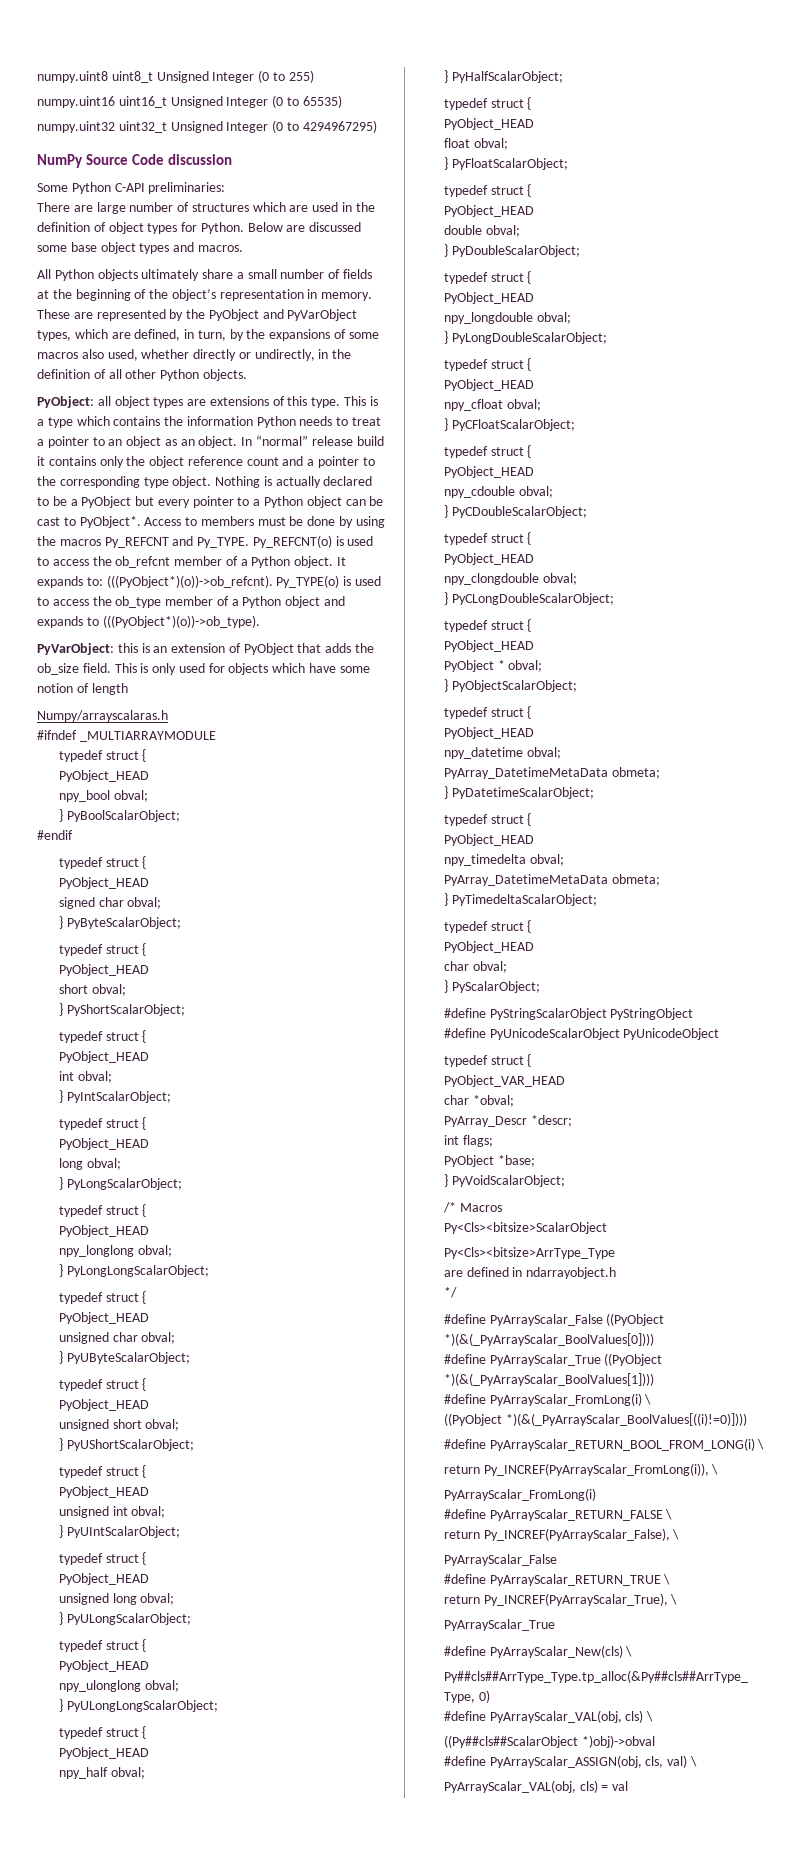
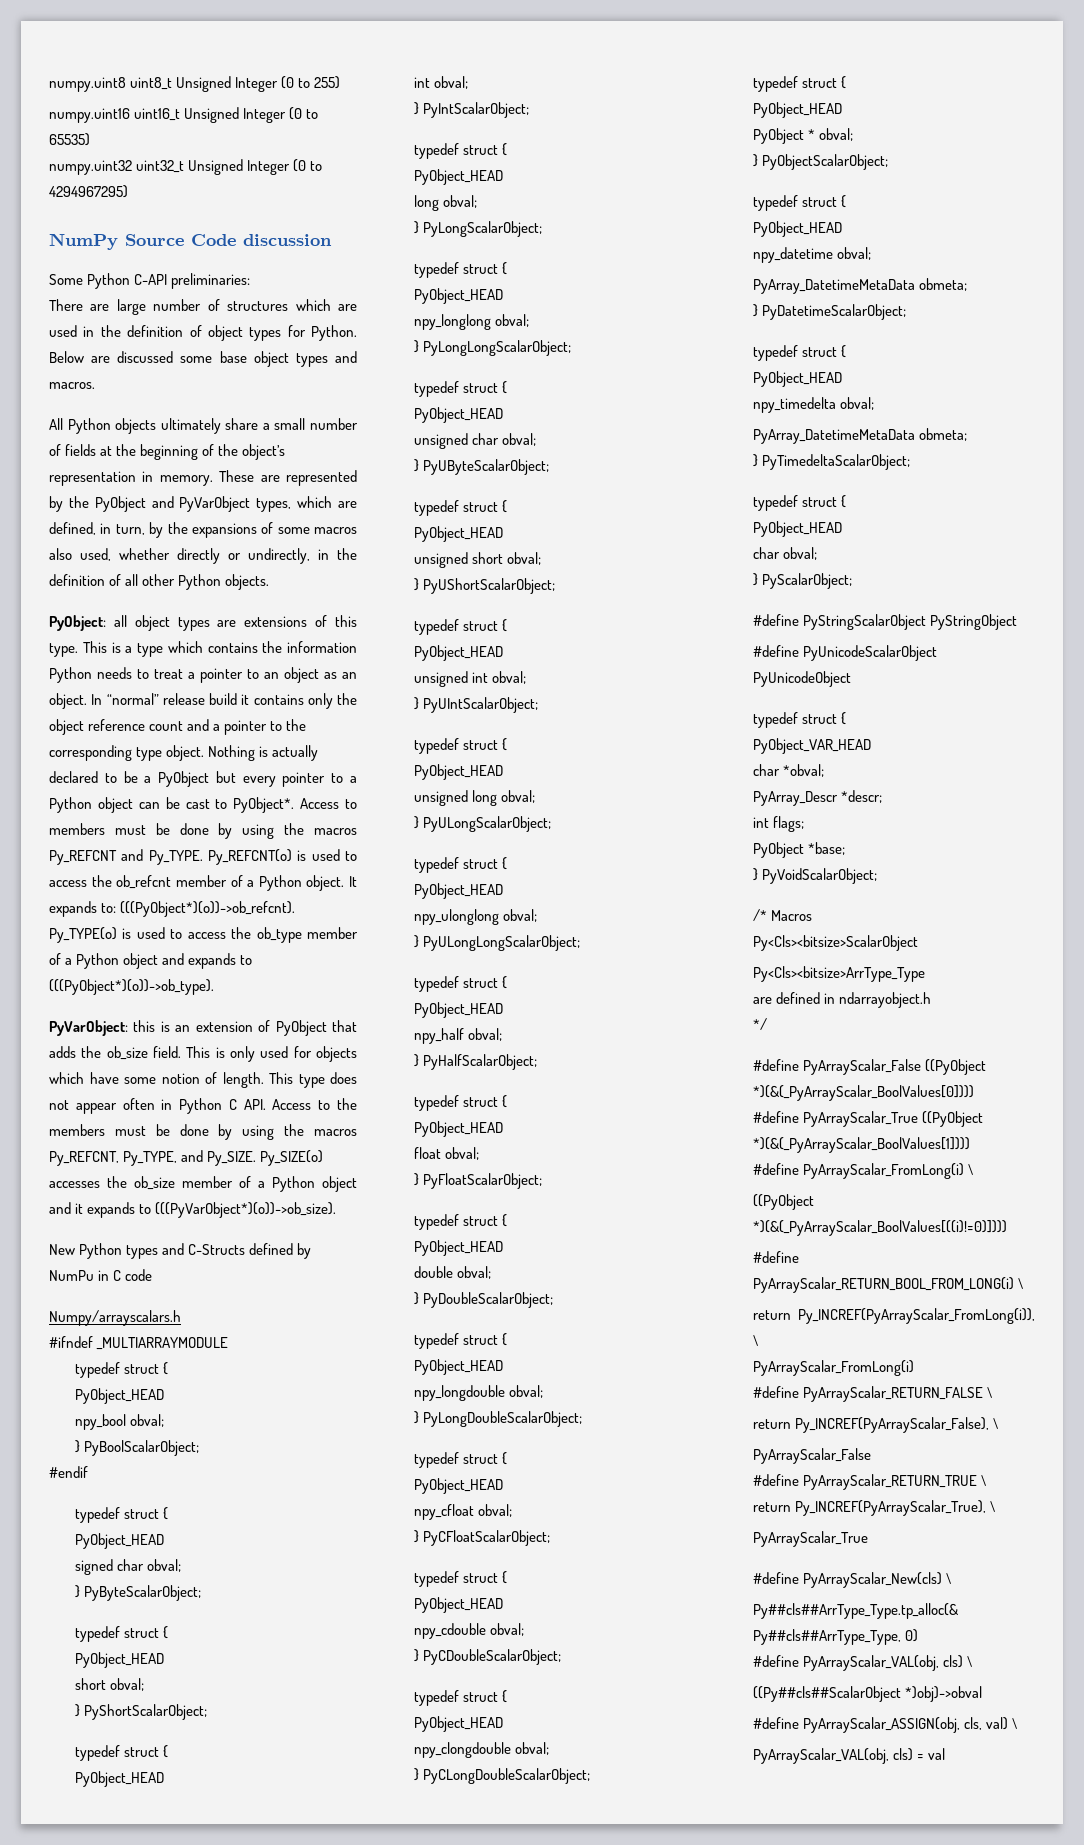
- This is only used for objects which have some notion of length
- Numpy/arrayscalaras.h
+ This is only used for objects which have some notion of length. This type does not appear often in Python C API. Access to the members must be done by using the macros Py_REFCNT, Py_TYPE, and Py_SIZE. Py_SIZE(o) accesses the ob_size member of a Python object and it expands to (((PyVarObject*)(o))->ob_size).
+ New Python types and C-Structs defined by NumPu in C code
+ Numpy/arrayscalars.h

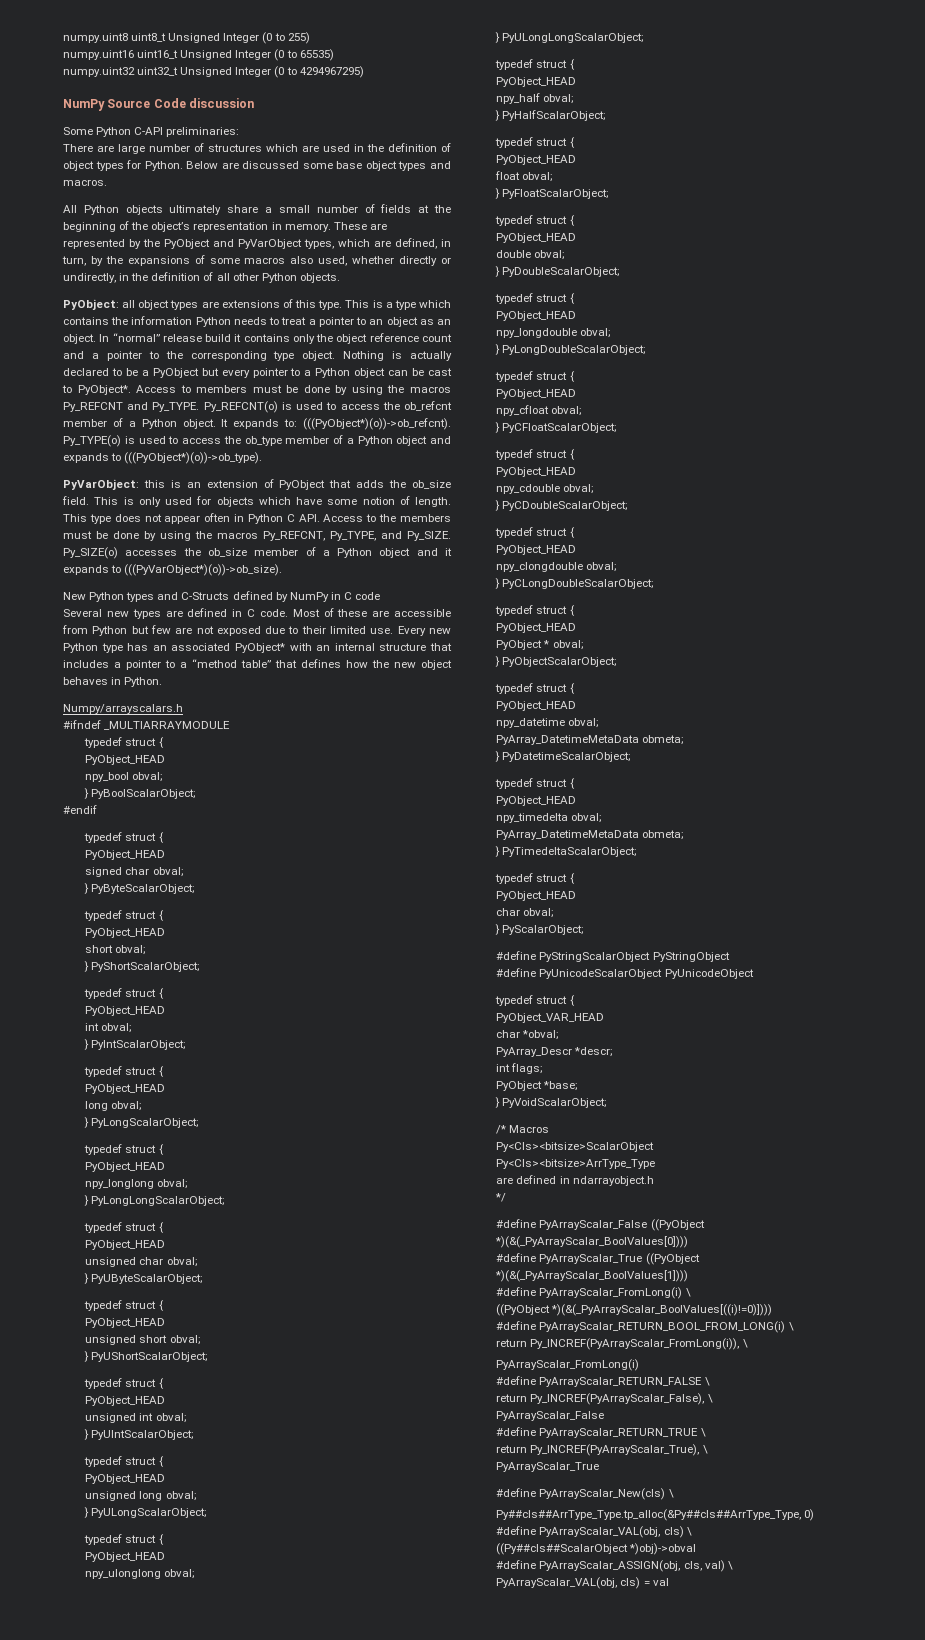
- New Python types and C-Structs defined by NumPu in C code
+ New Python types and C-Structs defined by NumPy in C code
+ Several new types are defined in C code. Most of these are accessible from Python but few are not exposed due to their limited use. Every new Python type has an associated PyObject* with an internal structure that includes a pointer to a “method table” that defines how the new object behaves in Python.

